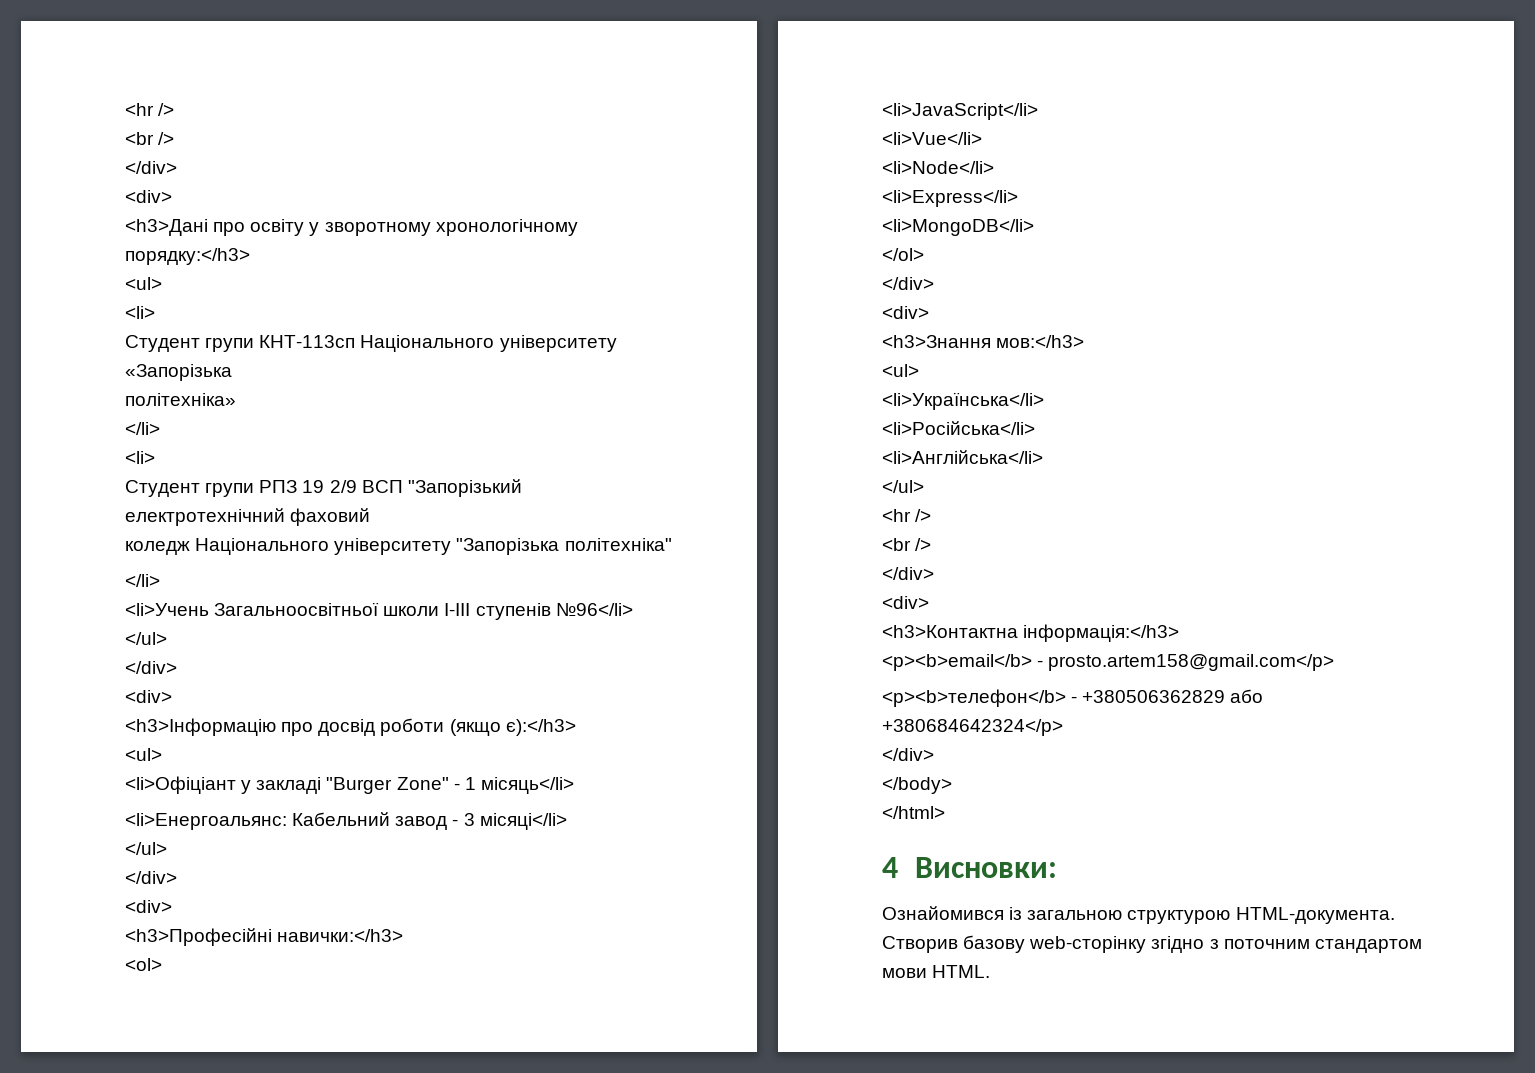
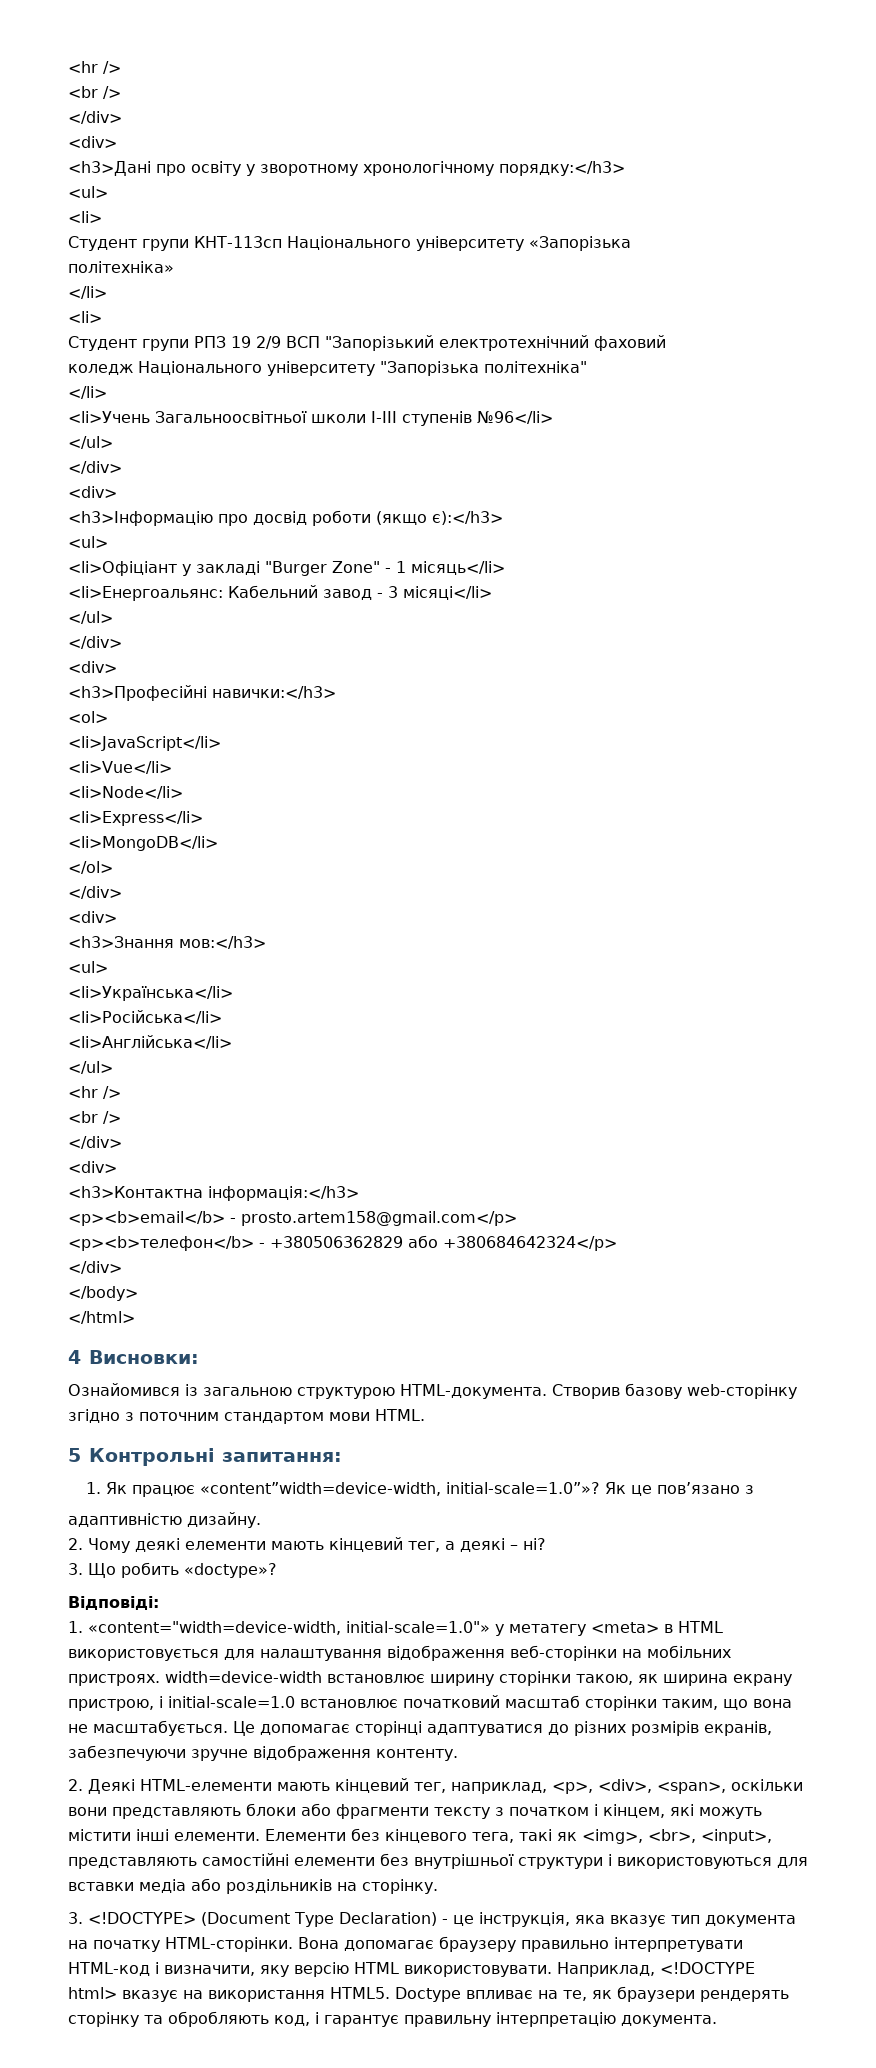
+ 5 Контрольні запитання:
+ 1. Як працює «content”width=device-width, initial-scale=1.0”»? Як це пов’язано з
+ адаптивністю дизайну.
+ 2. Чому деякі елементи мають кінцевий тег, а деякі – ні?
+ 3. Що робить «doctype»?
+ Відповіді:
+ 1. «content="width=device-width, initial-scale=1.0"» у метатегу <meta> в HTML використовується для налаштування відображення веб-сторінки на мобільних пристроях. width=device-width встановлює ширину сторінки такою, як ширина екрану пристрою, і initial-scale=1.0 встановлює початковий масштаб сторінки таким, що вона не масштабується. Це допомагає сторінці адаптуватися до різних розмірів екранів, забезпечуючи зручне відображення контенту.
+ 2. Деякі HTML-елементи мають кінцевий тег, наприклад, <p>, <div>, <span>, оскільки вони представляють блоки або фрагменти тексту з початком і кінцем, які можуть містити інші елементи. Елементи без кінцевого тега, такі як <img>, <br>, <input>, представляють самостійні елементи без внутрішньої структури і використовуються для вставки медіа або роздільників на сторінку.
+ 3. <!DOCTYPE> (Document Type Declaration) - це інструкція, яка вказує тип документа на початку HTML-сторінки. Вона допомагає браузеру правильно інтерпретувати HTML-код і визначити, яку версію HTML використовувати. Наприклад, <!DOCTYPE html> вказує на використання HTML5. Doctype впливає на те, як браузери рендерять сторінку та обробляють код, і гарантує правильну інтерпретацію документа.

